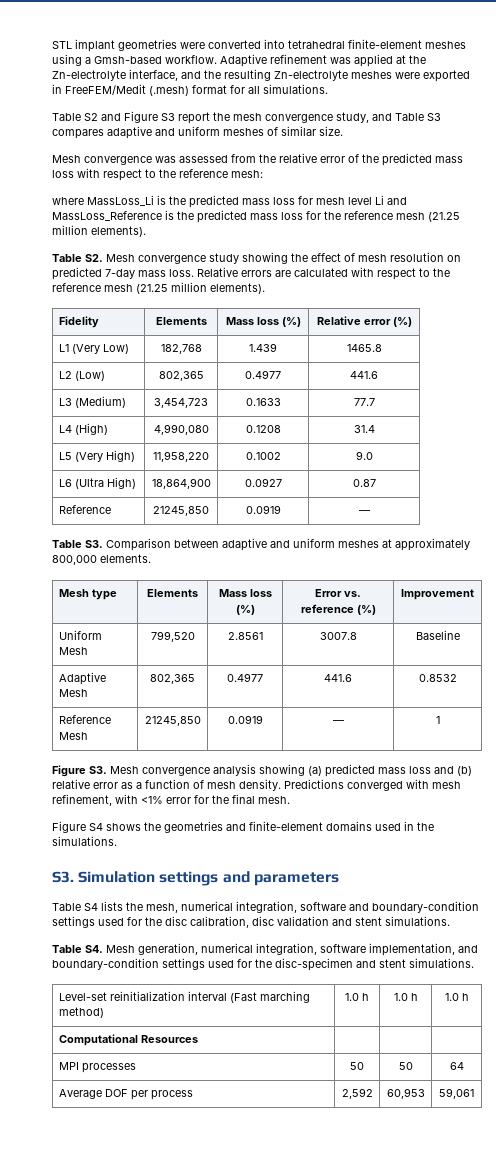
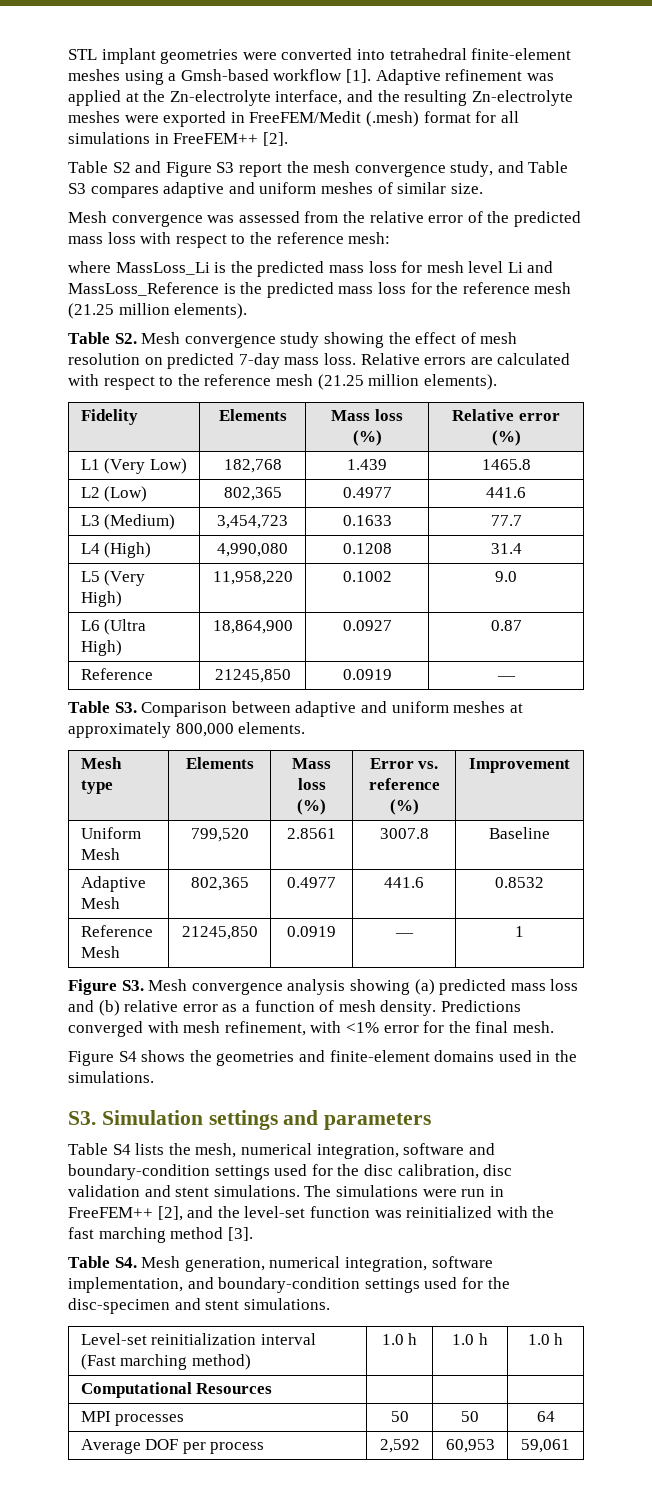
- STL implant geometries were converted into tetrahedral finite-element meshes using a Gmsh-based workflow.
+ STL implant geometries were converted into tetrahedral finite-element meshes using a Gmsh-based workflow [1].
- Adaptive refinement was applied at the Zn-electrolyte interface, and the resulting Zn-electrolyte meshes were exported in FreeFEM/Medit (.mesh) format for all simulations.
+ Adaptive refinement was applied at the Zn-electrolyte interface, and the resulting Zn-electrolyte meshes were exported in FreeFEM/Medit (.mesh) format for all simulations in FreeFEM++ [2].
+ The simulations were run in FreeFEM++ [2], and the level-set function was reinitialized with the fast marching method [3].

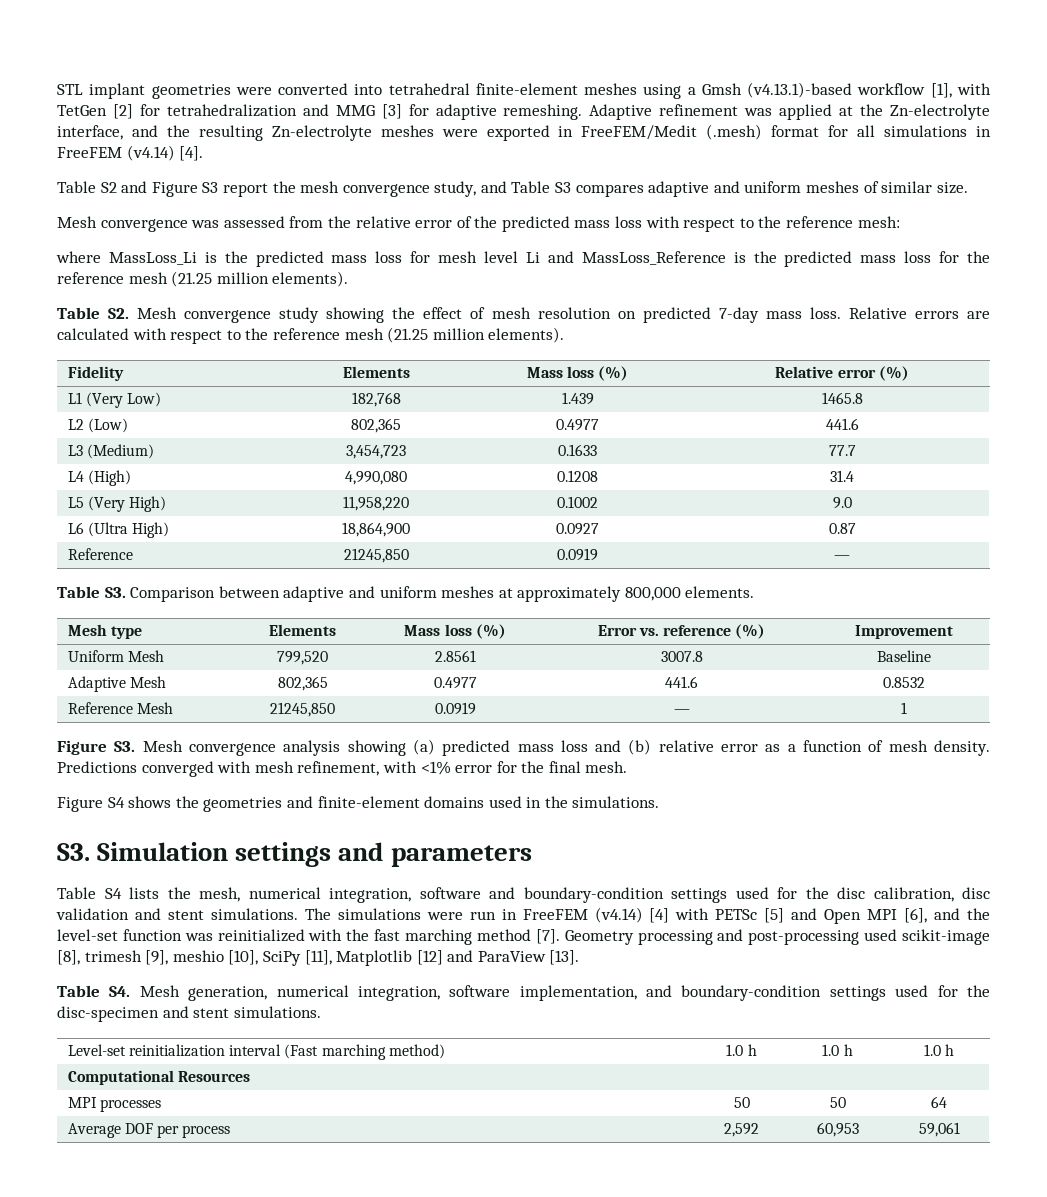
- STL implant geometries were converted into tetrahedral finite-element meshes using a Gmsh-based workflow [1].
+ STL implant geometries were converted into tetrahedral finite-element meshes using a Gmsh (v4.13.1)-based workflow [1], with TetGen [2] for tetrahedralization and MMG [3] for adaptive remeshing.
- Adaptive refinement was applied at the Zn-electrolyte interface, and the resulting Zn-electrolyte meshes were exported in FreeFEM/Medit (.mesh) format for all simulations in FreeFEM++ [2].
+ Adaptive refinement was applied at the Zn-electrolyte interface, and the resulting Zn-electrolyte meshes were exported in FreeFEM/Medit (.mesh) format for all simulations in FreeFEM (v4.14) [4].
- The simulations were run in FreeFEM++ [2], and the level-set function was reinitialized with the fast marching method [3].
+ The simulations were run in FreeFEM (v4.14) [4] with PETSc [5] and Open MPI [6], and the level-set function was reinitialized with the fast marching method [7]. Geometry processing and post-processing used scikit-image [8], trimesh [9], meshio [10], SciPy [11], Matplotlib [12] and ParaView [13].

